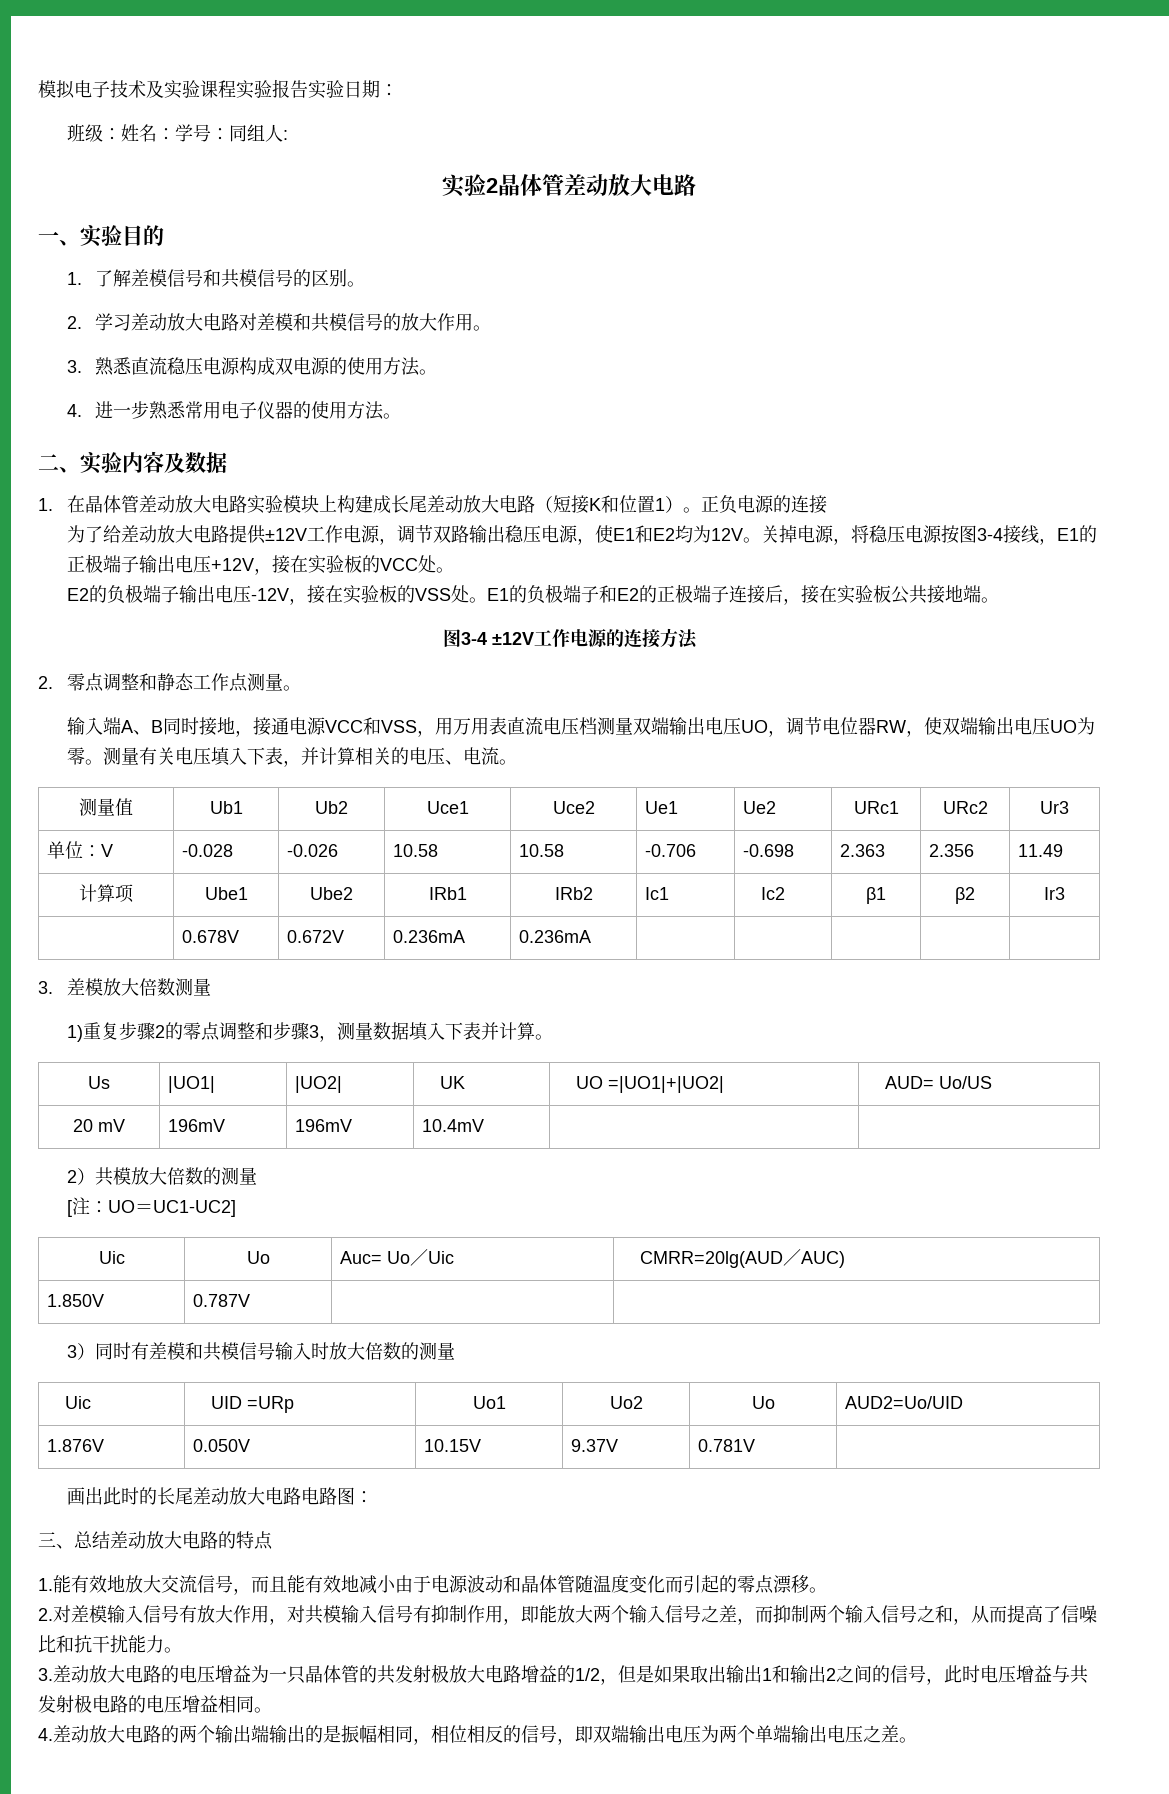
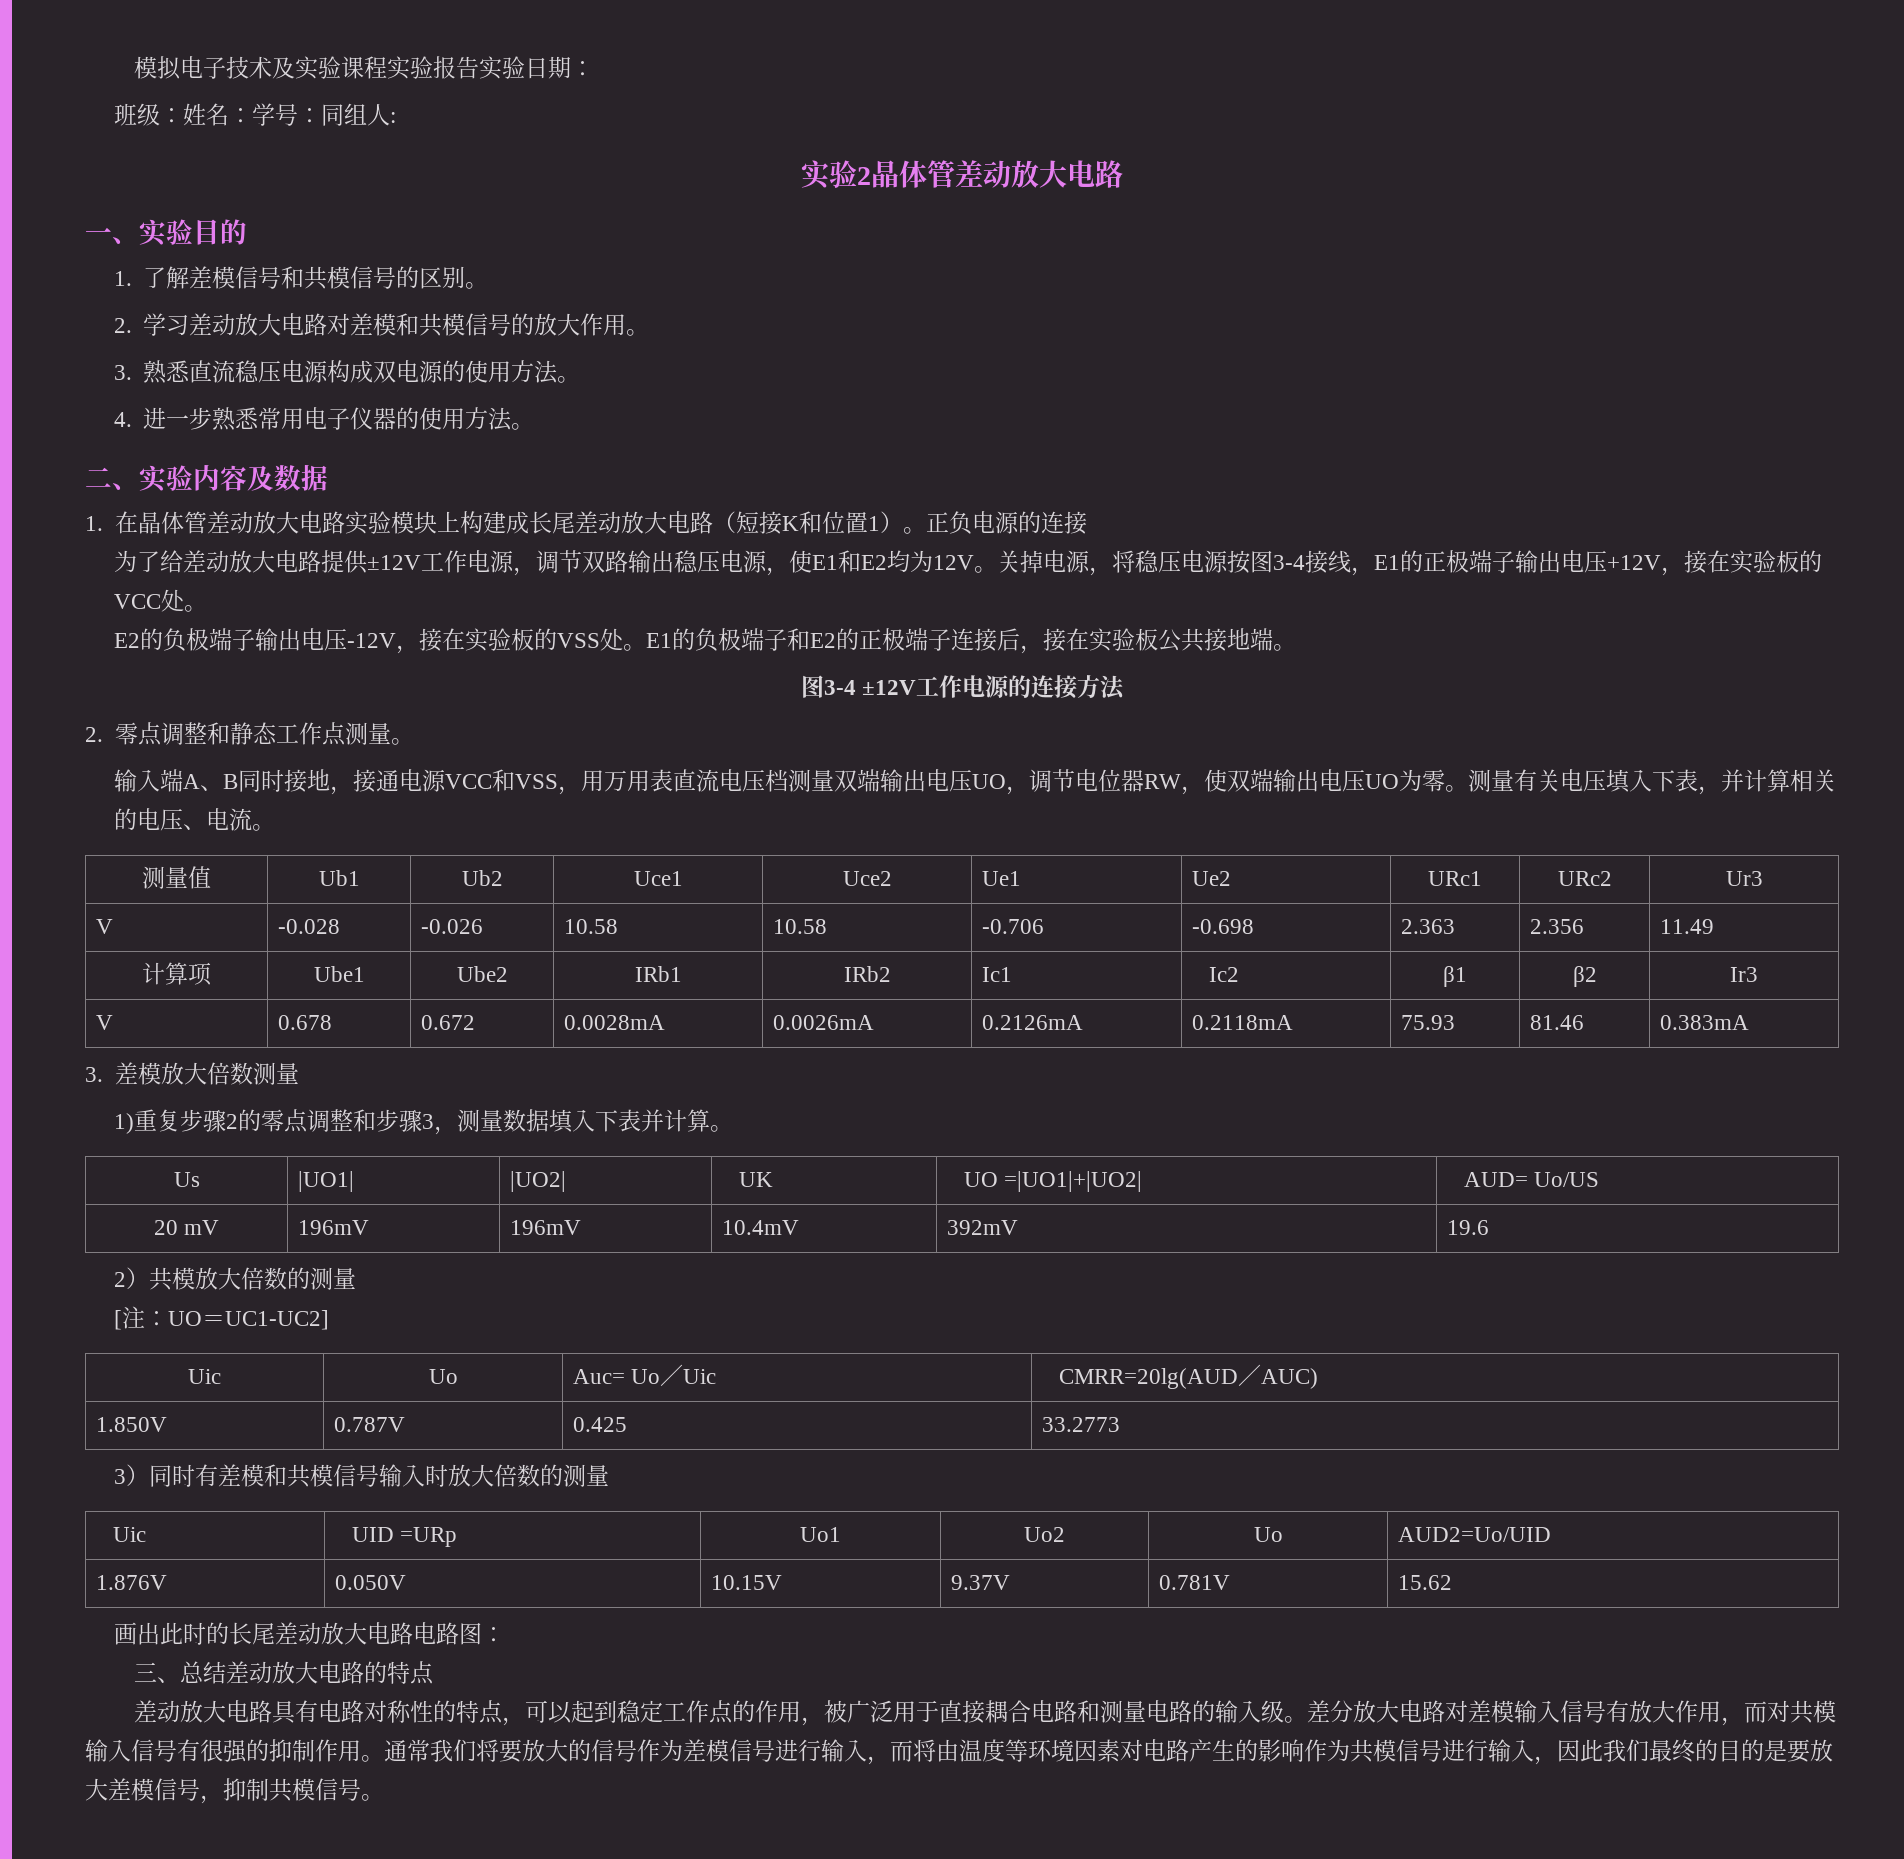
- 单位：V | -0.028 | -0.026 | 10.58 | 10.58 | -0.706 | -0.698 | 2.363 | 2.356 | 11.49
+ V | -0.028 | -0.026 | 10.58 | 10.58 | -0.706 | -0.698 | 2.363 | 2.356 | 11.49
- | 0.678V | 0.672V | 0.236mA | 0.236mA | | | | |
+ V | 0.678 | 0.672 | 0.0028mA | 0.0026mA | 0.2126mA | 0.2118mA | 75.93 | 81.46 | 0.383mA
- 20 mV | 196mV | 196mV | 10.4mV | |
+ 20 mV | 196mV | 196mV | 10.4mV | 392mV | 19.6
- 1.850V | 0.787V | |
+ 1.850V | 0.787V | 0.425 | 33.2773
- 1.876V | 0.050V | 10.15V | 9.37V | 0.781V |
+ 1.876V | 0.050V | 10.15V | 9.37V | 0.781V | 15.62
- 1.能有效地放大交流信号，而且能有效地减小由于电源波动和晶体管随温度变化而引起的零点漂移。
- 2.对差模输入信号有放大作用，对共模输入信号有抑制作用，即能放大两个输入信号之差，而抑制两个输入信号之和，从而提高了信噪比和抗干扰能力。
- 3.差动放大电路的电压增益为一只晶体管的共发射极放大电路增益的1/2，但是如果取出输出1和输出2之间的信号，此时电压增益与共发射极电路的电压增益相同。
- 4.差动放大电路的两个输出端输出的是振幅相同，相位相反的信号，即双端输出电压为两个单端输出电压之差。
+ 差动放大电路具有电路对称性的特点，可以起到稳定工作点的作用，被广泛用于直接耦合电路和测量电路的输入级。差分放大电路对差模输入信号有放大作用，而对共模输入信号有很强的抑制作用。通常我们将要放大的信号作为差模信号进行输入，而将由温度等环境因素对电路产生的影响作为共模信号进行输入，因此我们最终的目的是要放大差模信号，抑制共模信号。

